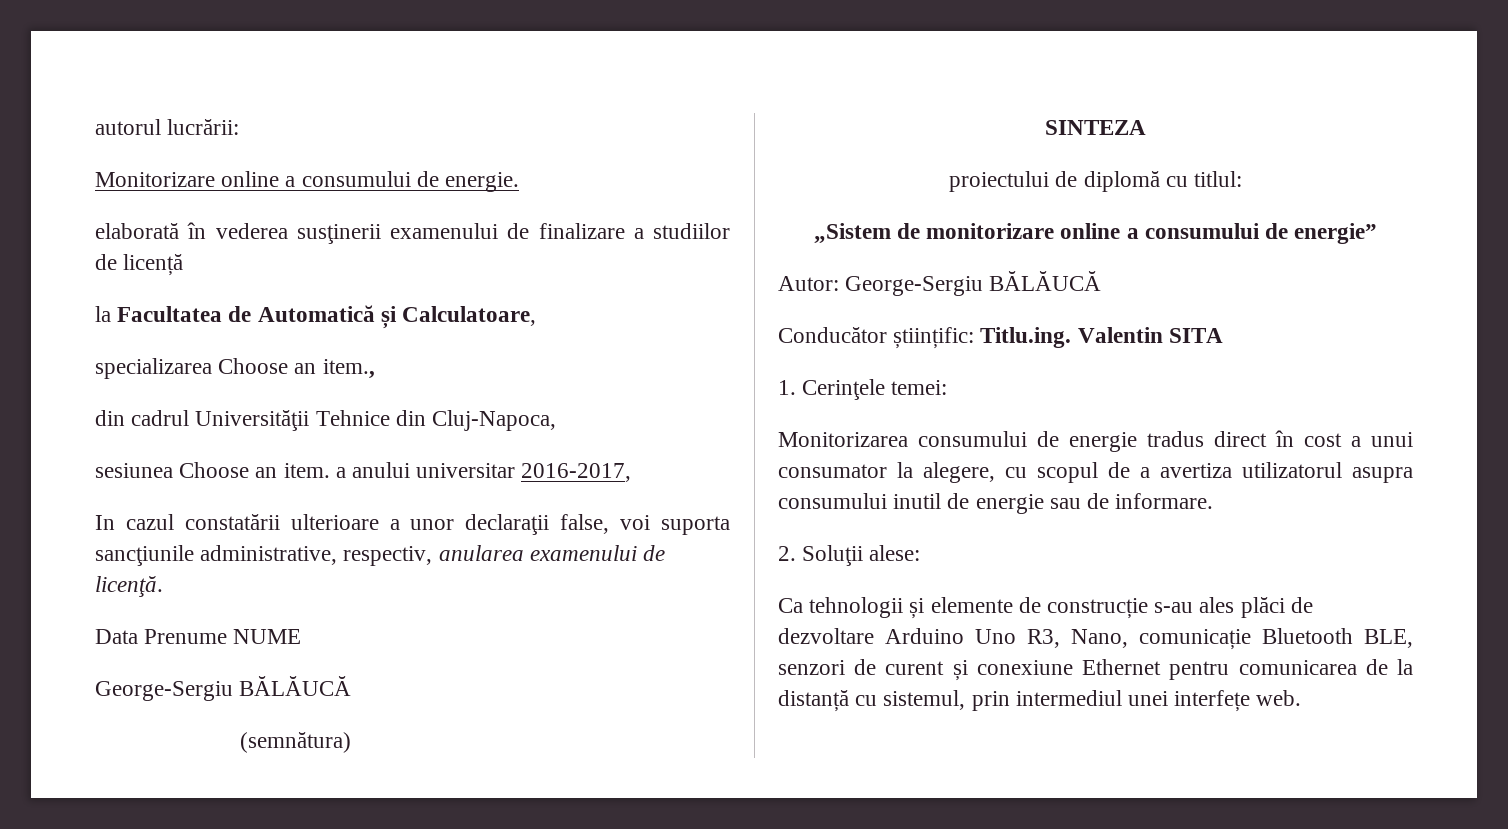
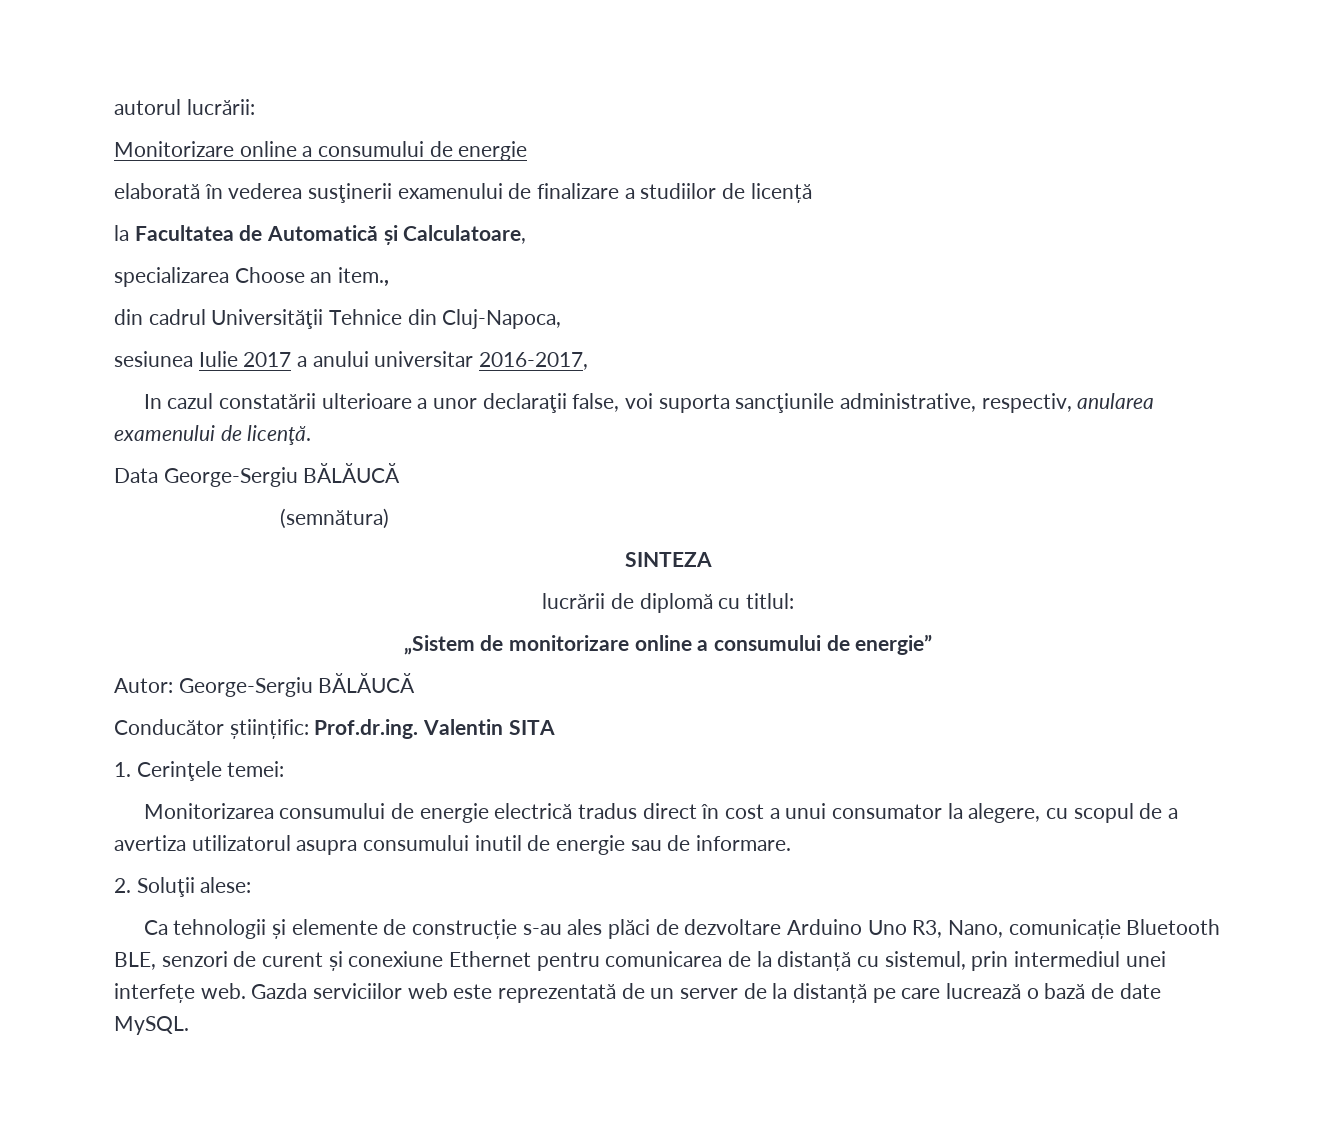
- Monitorizare online a consumului de energie.
+ Monitorizare online a consumului de energie
- sesiunea Choose an item. a anului universitar 2016-2017,
+ sesiunea Iulie 2017 a anului universitar 2016-2017,
- Data Prenume NUME
- George-Sergiu BĂLĂUCĂ
+ Data George-Sergiu BĂLĂUCĂ
- proiectului de diplomă cu titlul:
+ lucrării de diplomă cu titlul:
- Conducător științific: Titlu.ing. Valentin SITA
+ Conducător științific: Prof.dr.ing. Valentin SITA
- Monitorizarea consumului de energie tradus direct în cost a unui consumator la alegere, cu scopul de a avertiza utilizatorul asupra consumului inutil de energie sau de informare.
+ Monitorizarea consumului de energie electrică tradus direct în cost a unui consumator la alegere, cu scopul de a avertiza utilizatorul asupra consumului inutil de energie sau de informare.
+ Gazda serviciilor web este reprezentată de un server de la distanță pe care lucrează o bază de date MySQL.

